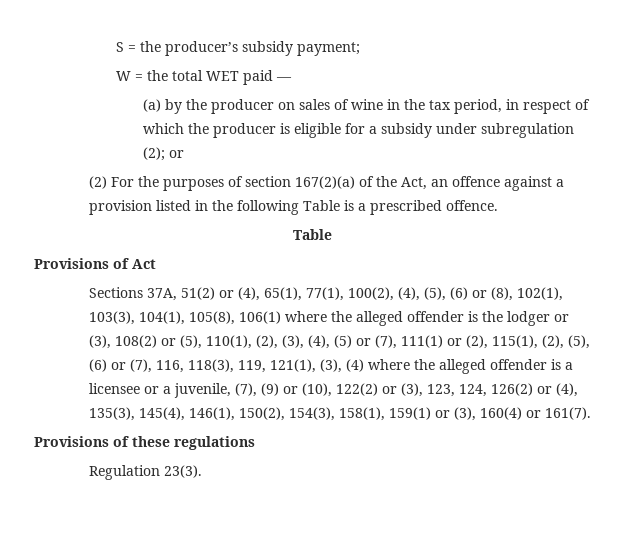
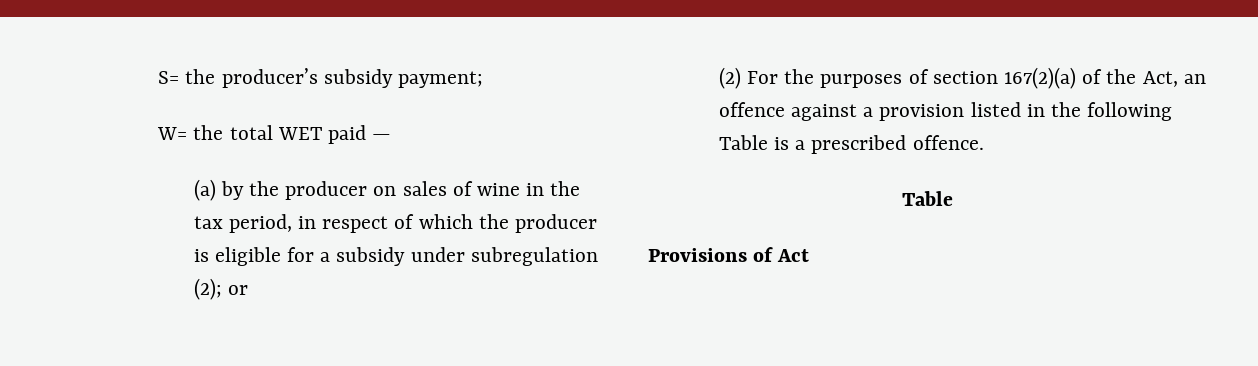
- S = the producer’s subsidy payment;
+ S= the producer’s subsidy payment;
- W = the total WET paid —
+ W= the total WET paid —
- Sections 37A, 51(2) or (4), 65(1), 77(1), 100(2), (4), (5), (6) or (8), 102(1), 103(3), 104(1), 105(8), 106(1) where the alleged offender is the lodger or (3), 108(2) or (5), 110(1), (2), (3), (4), (5) or (7), 111(1) or (2), 115(1), (2), (5), (6) or (7), 116, 118(3), 119, 121(1), (3), (4) where the alleged offender is a licensee or a juvenile, (7), (9) or (10), 122(2) or (3), 123, 124, 126(2) or (4), 135(3), 145(4), 146(1), 150(2), 154(3), 158(1), 159(1) or (3), 160(4) or 161(7).
- Provisions of these regulations
- Regulation 23(3).

